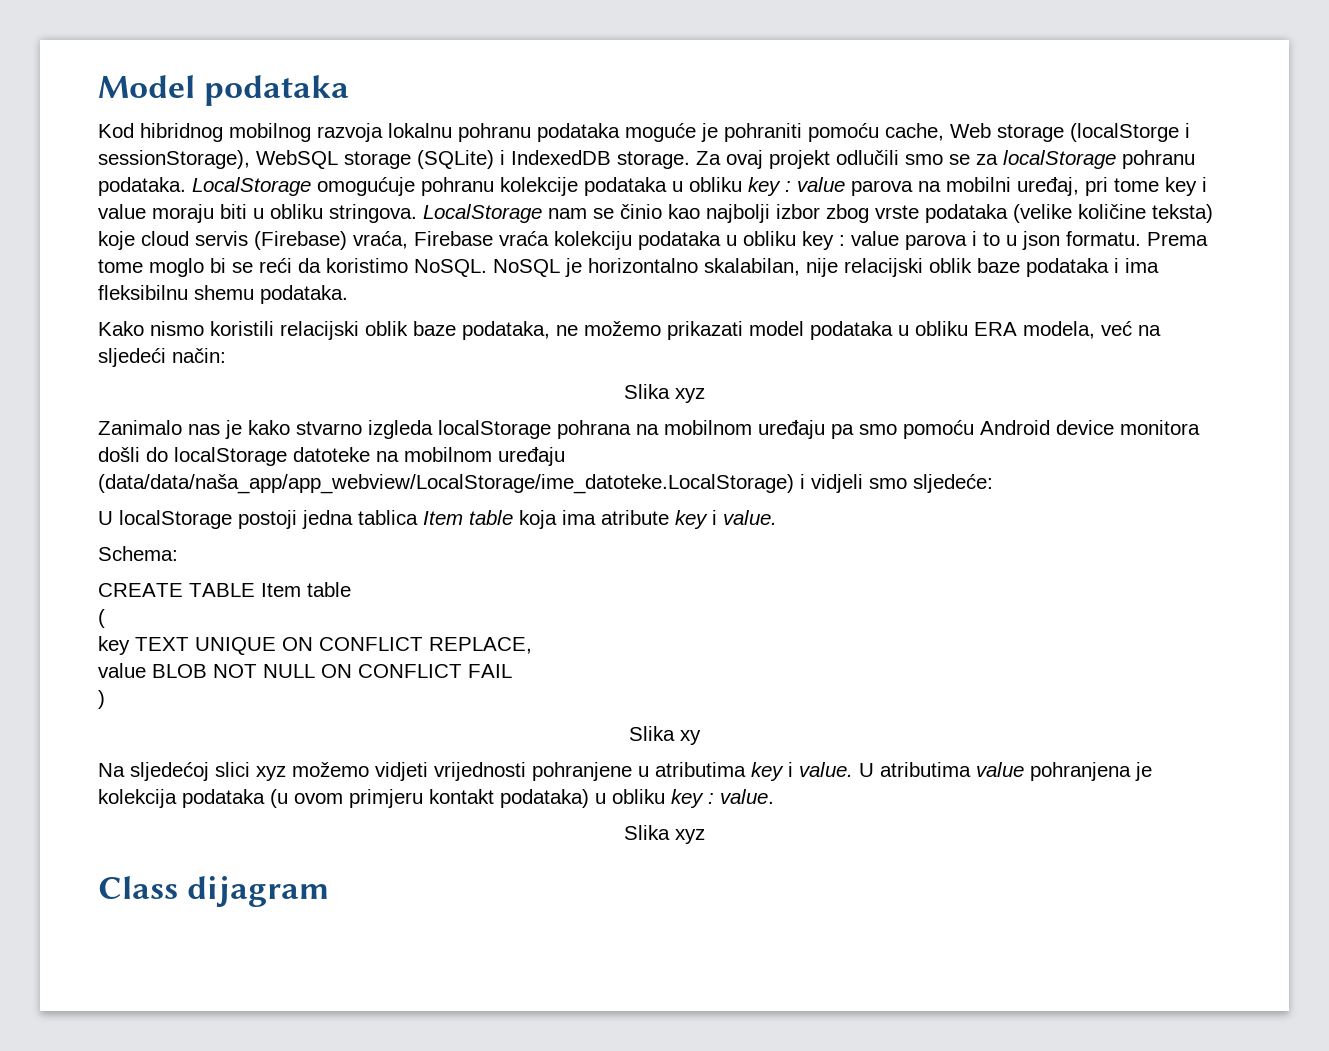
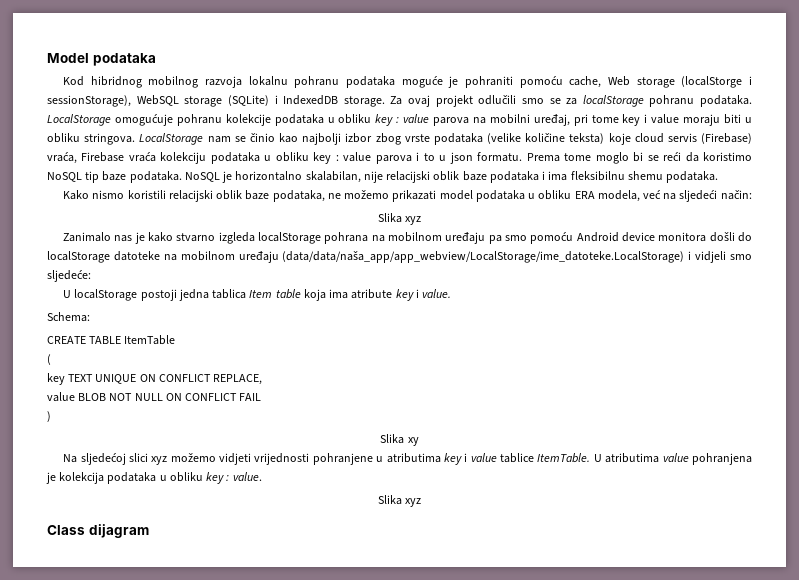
- Prema tome moglo bi se reći da koristimo NoSQL.
+ Prema tome moglo bi se reći da koristimo NoSQL tip baze podataka.
- CREATE TABLE Item table
+ CREATE TABLE ItemTable
- Na sljedećoj slici xyz možemo vidjeti vrijednosti pohranjene u atributima key i value.
+ Na sljedećoj slici xyz možemo vidjeti vrijednosti pohranjene u atributima key i value tablice ItemTable.
- U atributima value pohranjena je kolekcija podataka (u ovom primjeru kontakt podataka) u obliku key : value.
+ U atributima value pohranjena je kolekcija podataka u obliku key : value.

